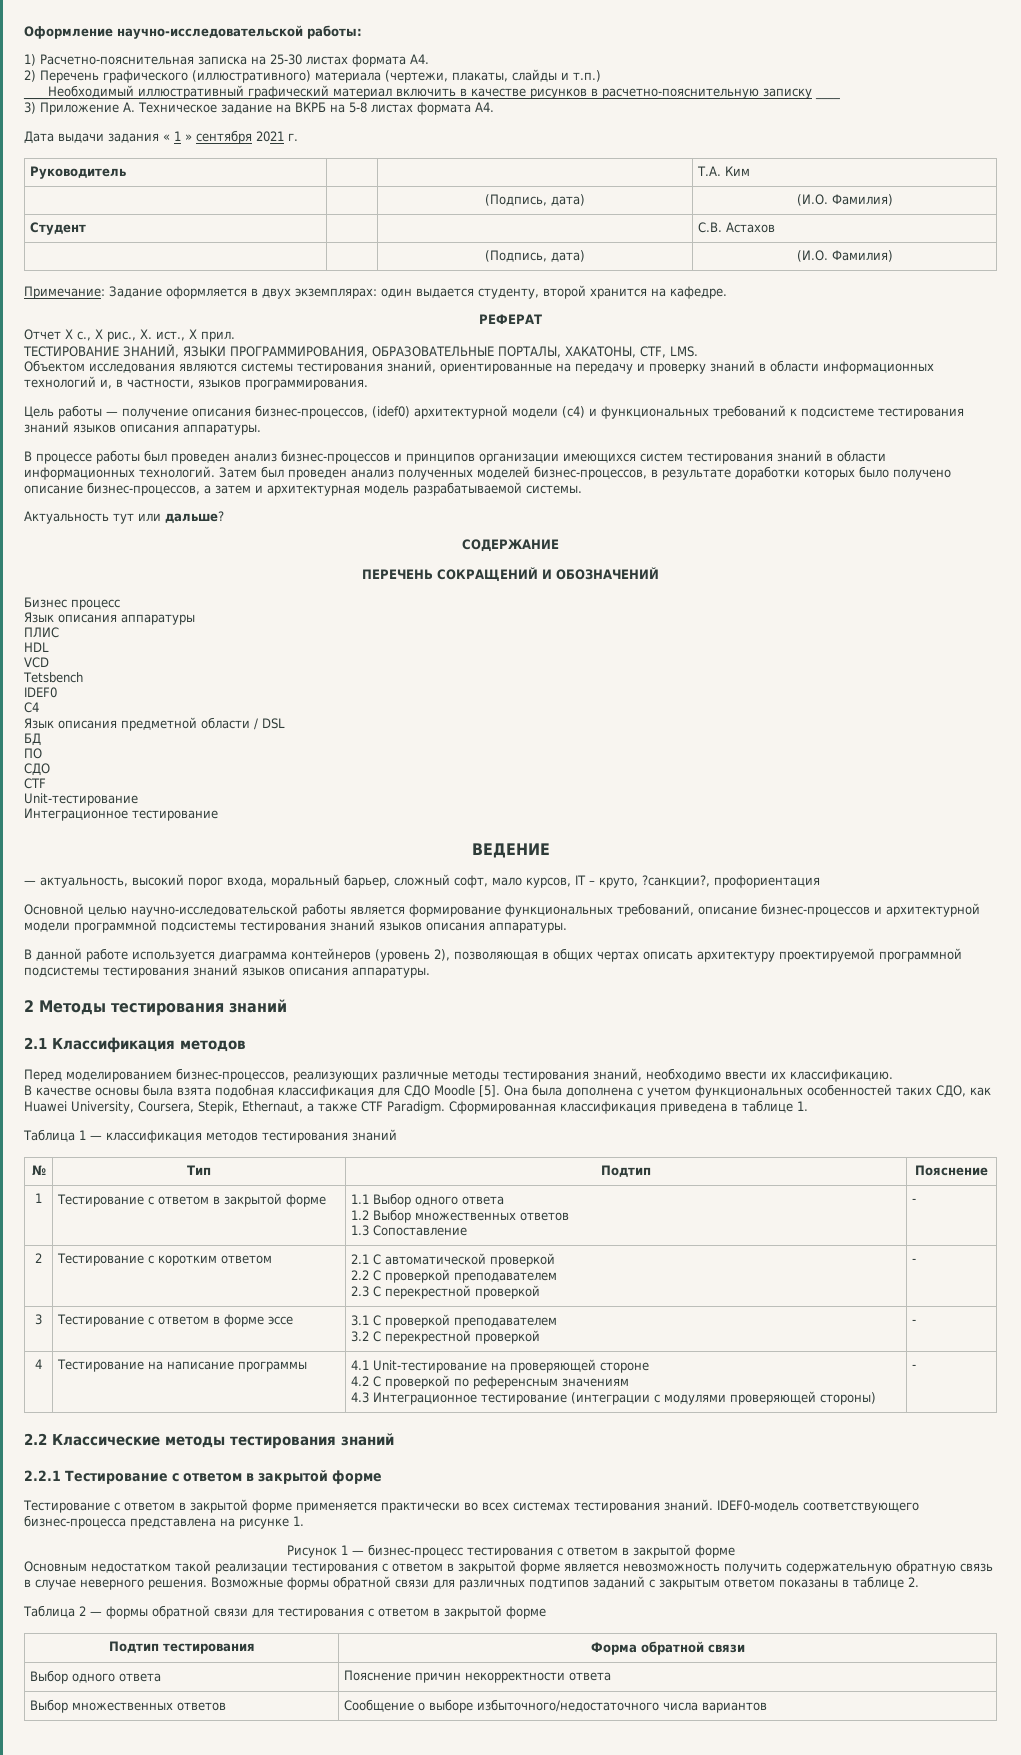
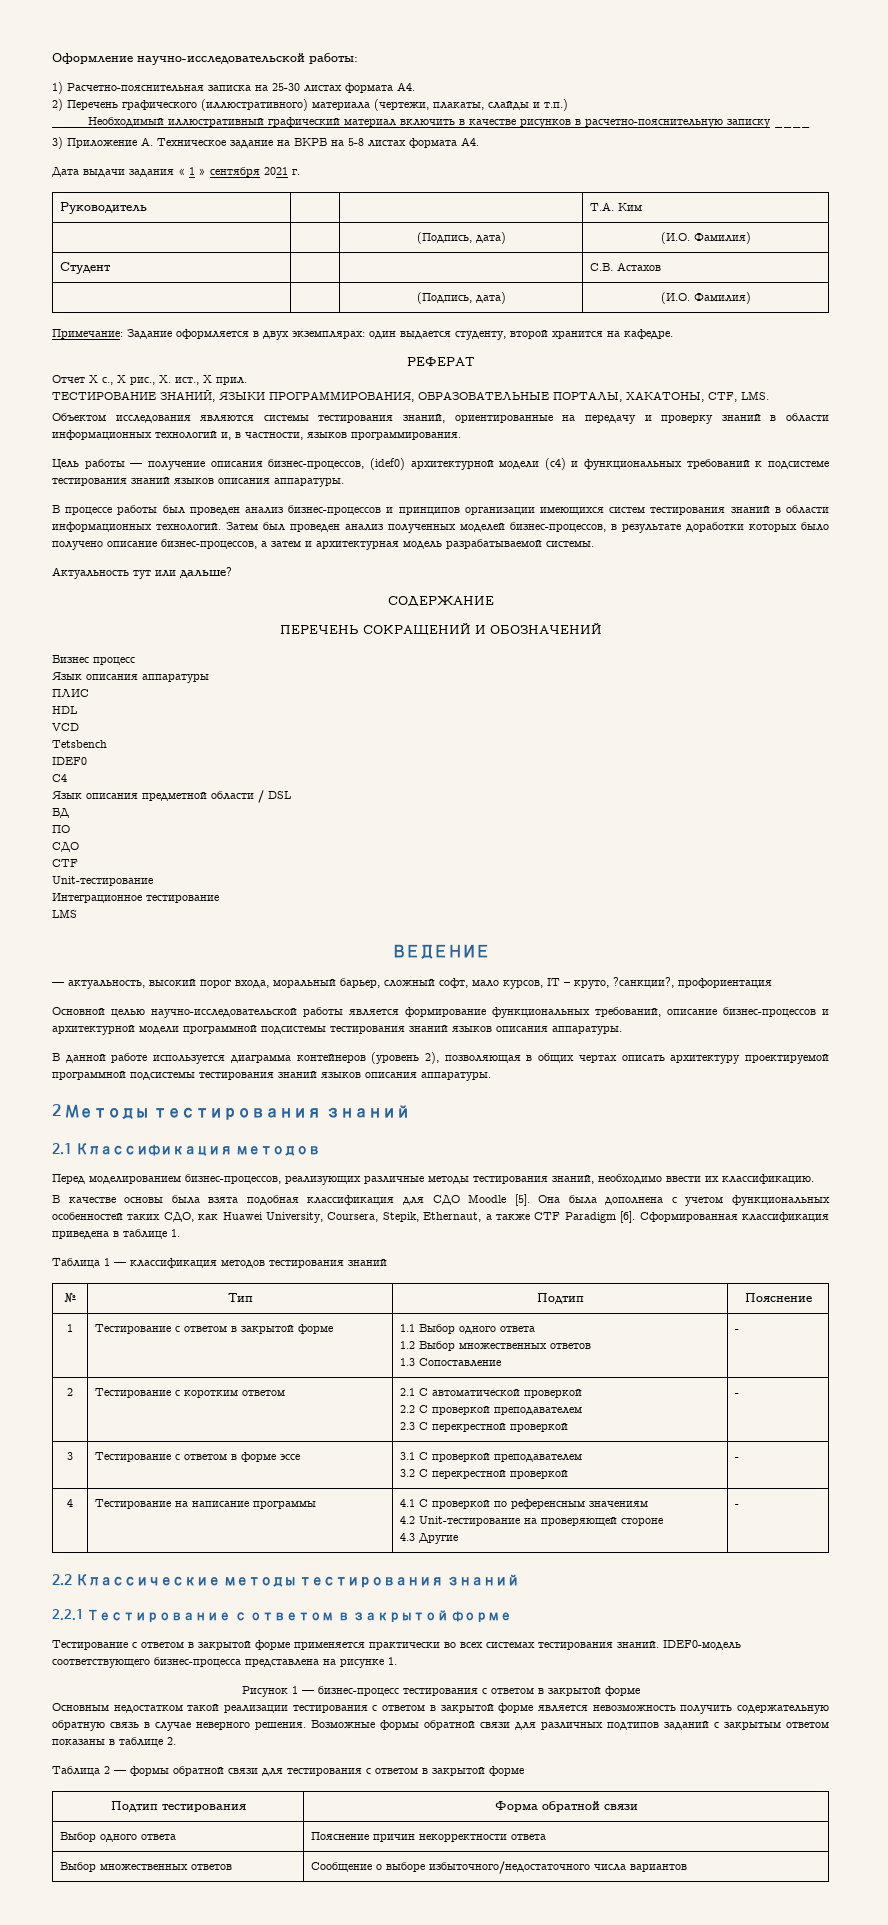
+ LMS
- Она была дополнена с учетом функциональных особенностей таких СДО, как Huawei University, Coursera, Stepik, Ethernaut, а также CTF Paradigm.
+ Она была дополнена с учетом функциональных особенностей таких СДО, как Huawei University, Coursera, Stepik, Ethernaut, а также CTF Paradigm [6].
- 4 | Тестирование на написание программы | 4.1 Unit-тестирование на проверяющей стороне
- 4.2 С проверкой по референсным значениям
- 4.3 Интеграционное тестирование (интеграции с модулями проверяющей стороны) | -
+ 4 | Тестирование на написание программы | 4.1 С проверкой по референсным значениям
+ 4.2 Unit-тестирование на проверяющей стороне
+ 4.3 Другие | -

